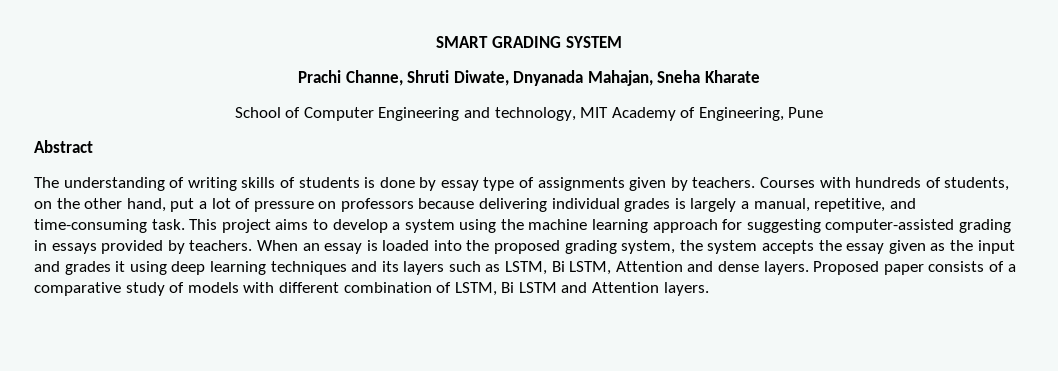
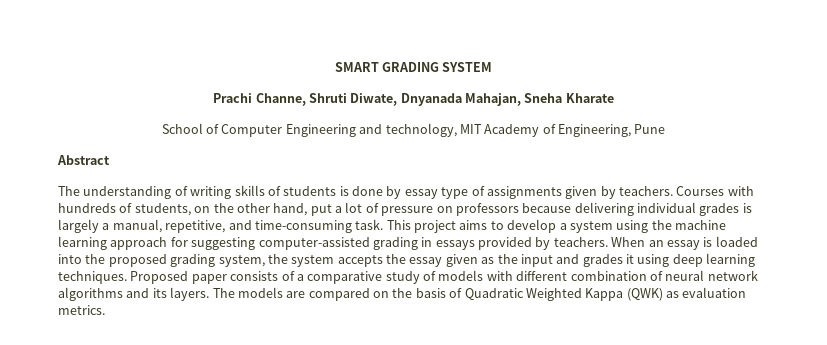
- When an essay is loaded into the proposed grading system, the system accepts the essay given as the input and grades it using deep learning techniques and its layers such as LSTM, Bi LSTM, Attention and dense layers.
+ When an essay is loaded into the proposed grading system, the system accepts the essay given as the input and grades it using deep learning techniques.
- Proposed paper consists of a comparative study of models with different combination of LSTM, Bi LSTM and Attention layers.
+ Proposed paper consists of a comparative study of models with different combination of neural network algorithms and its layers. The models are compared on the basis of Quadratic Weighted Kappa (QWK) as evaluation metrics.

